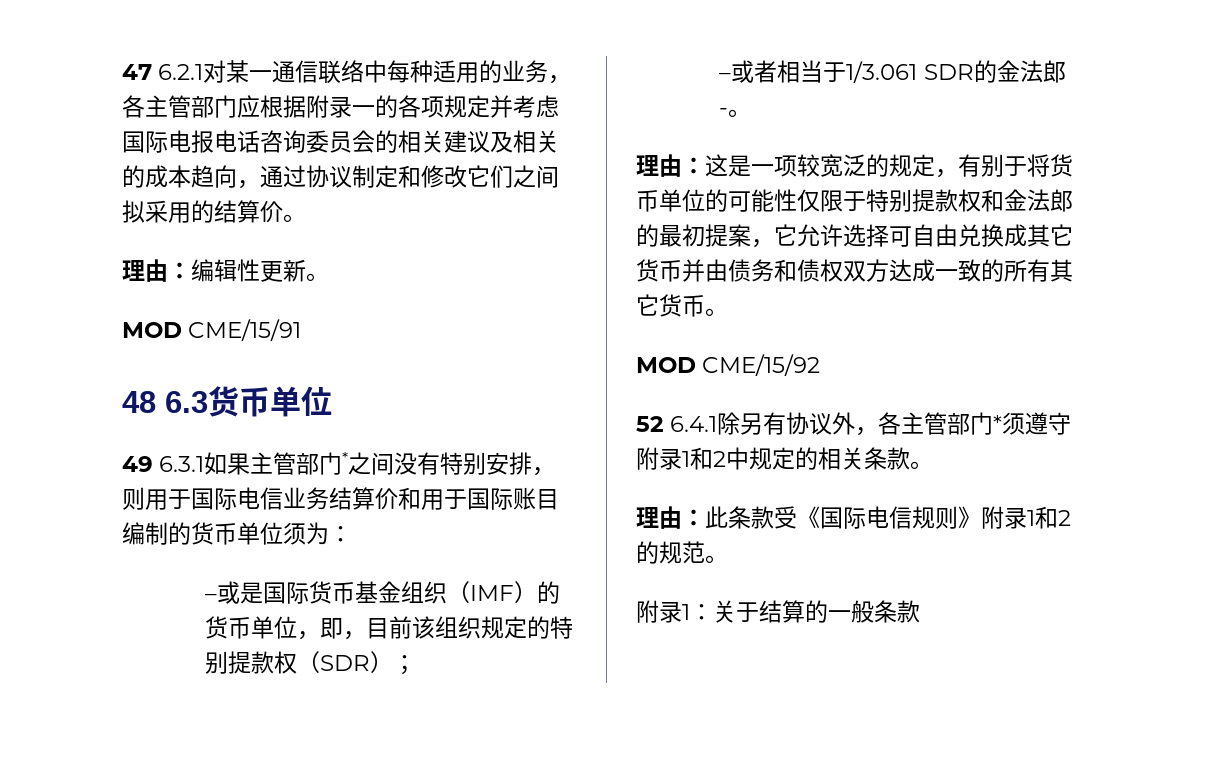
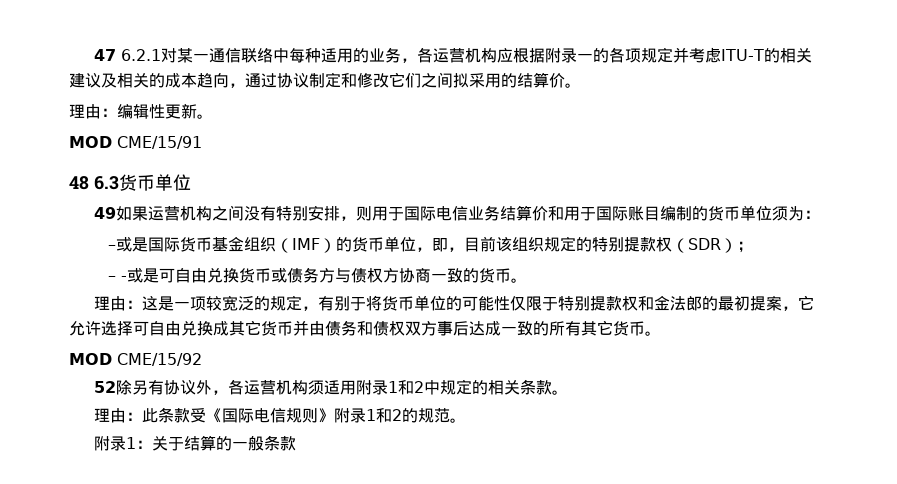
- 47 6.2.1对某一通信联络中每种适用的业务，各主管部门应根据附录一的各项规定并考虑国际电报电话咨询委员会的相关建议及相关的成本趋向，通过协议制定和修改它们之间拟采用的结算价。
+ 47 6.2.1对某一通信联络中每种适用的业务，各运营机构应根据附录一的各项规定并考虑ITU-T的相关建议及相关的成本趋向，通过协议制定和修改它们之间拟采用的结算价。
- 49 6.3.1如果主管部门*之间没有特别安排，则用于国际电信业务结算价和用于国际账目编制的货币单位须为：
+ 49如果运营机构之间没有特别安排，则用于国际电信业务结算价和用于国际账目编制的货币单位须为：
- –或者相当于1/3.061 SDR的金法郎-。
+ – -或是可自由兑换货币或债务方与债权方协商一致的货币。
- 理由：这是一项较宽泛的规定，有别于将货币单位的可能性仅限于特别提款权和金法郎的最初提案，它允许选择可自由兑换成其它货币并由债务和债权双方达成一致的所有其它货币。
+ 理由：这是一项较宽泛的规定，有别于将货币单位的可能性仅限于特别提款权和金法郎的最初提案，它允许选择可自由兑换成其它货币并由债务和债权双方事后达成一致的所有其它货币。
- 52 6.4.1除另有协议外，各主管部门*须遵守附录1和2中规定的相关条款。
+ 52除另有协议外，各运营机构须适用附录1和2中规定的相关条款。

